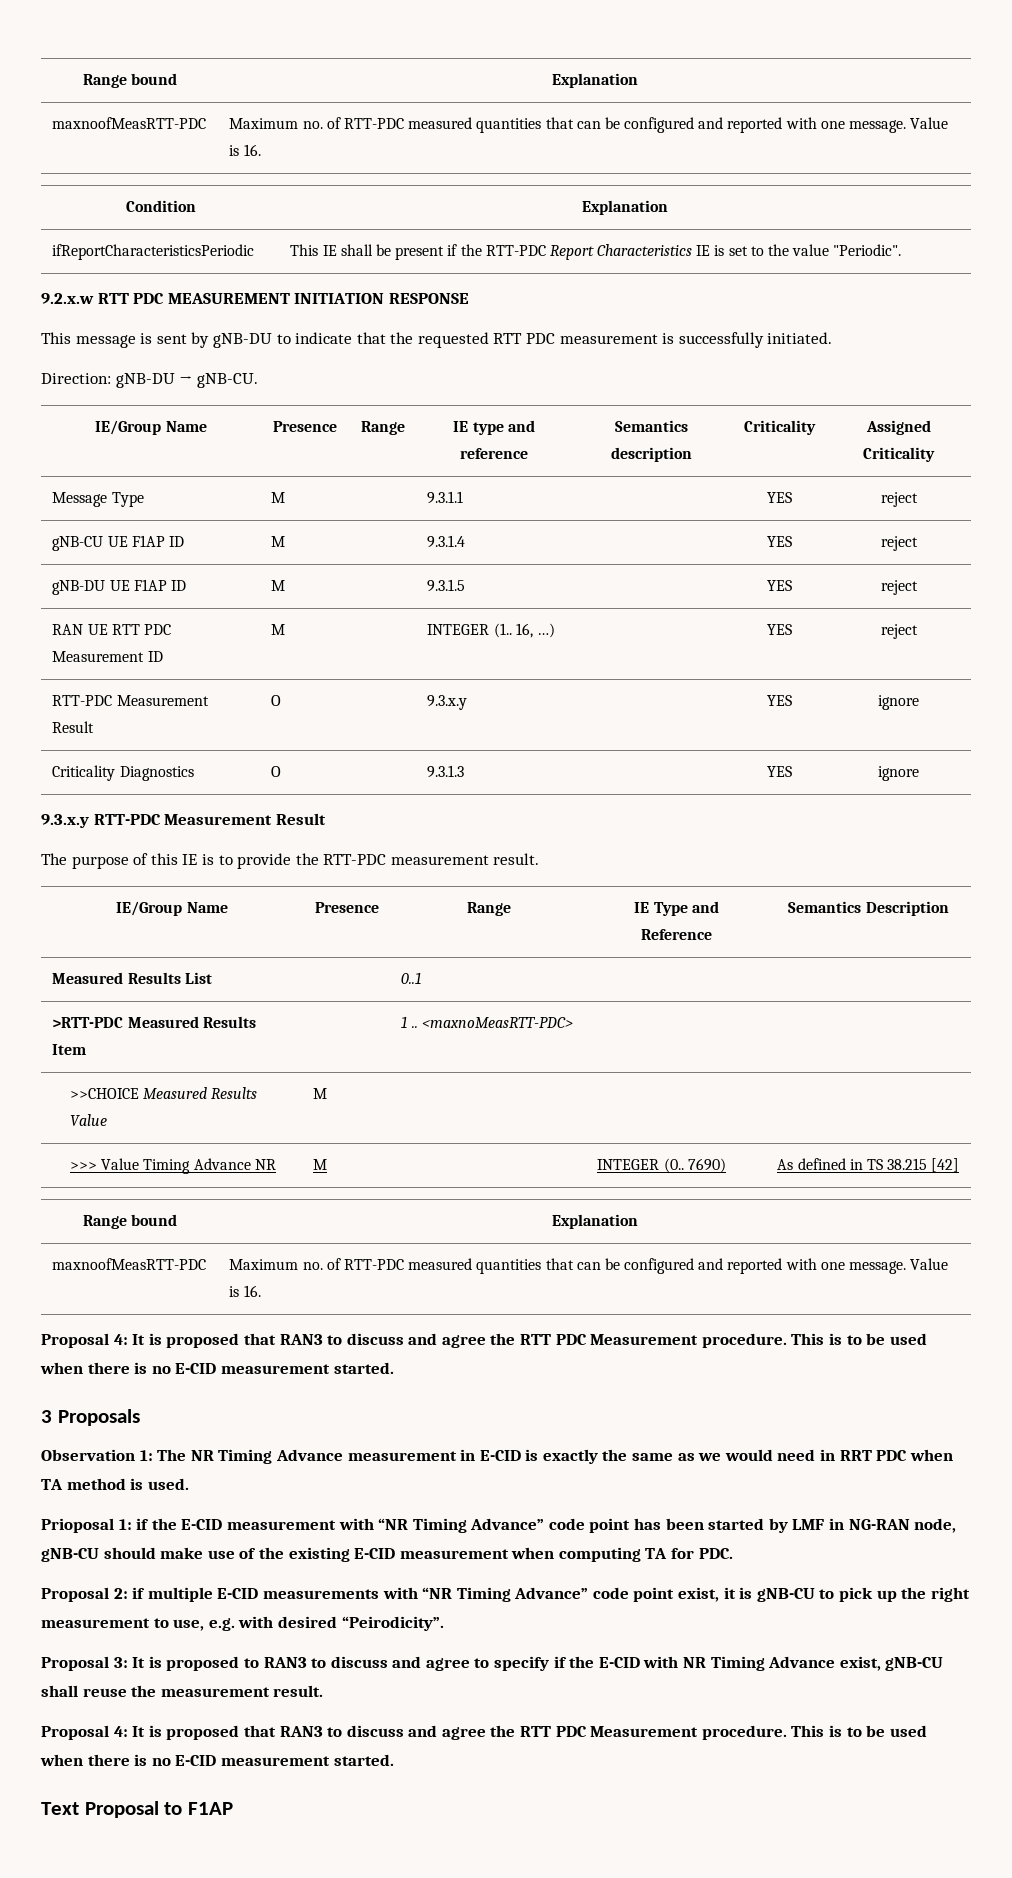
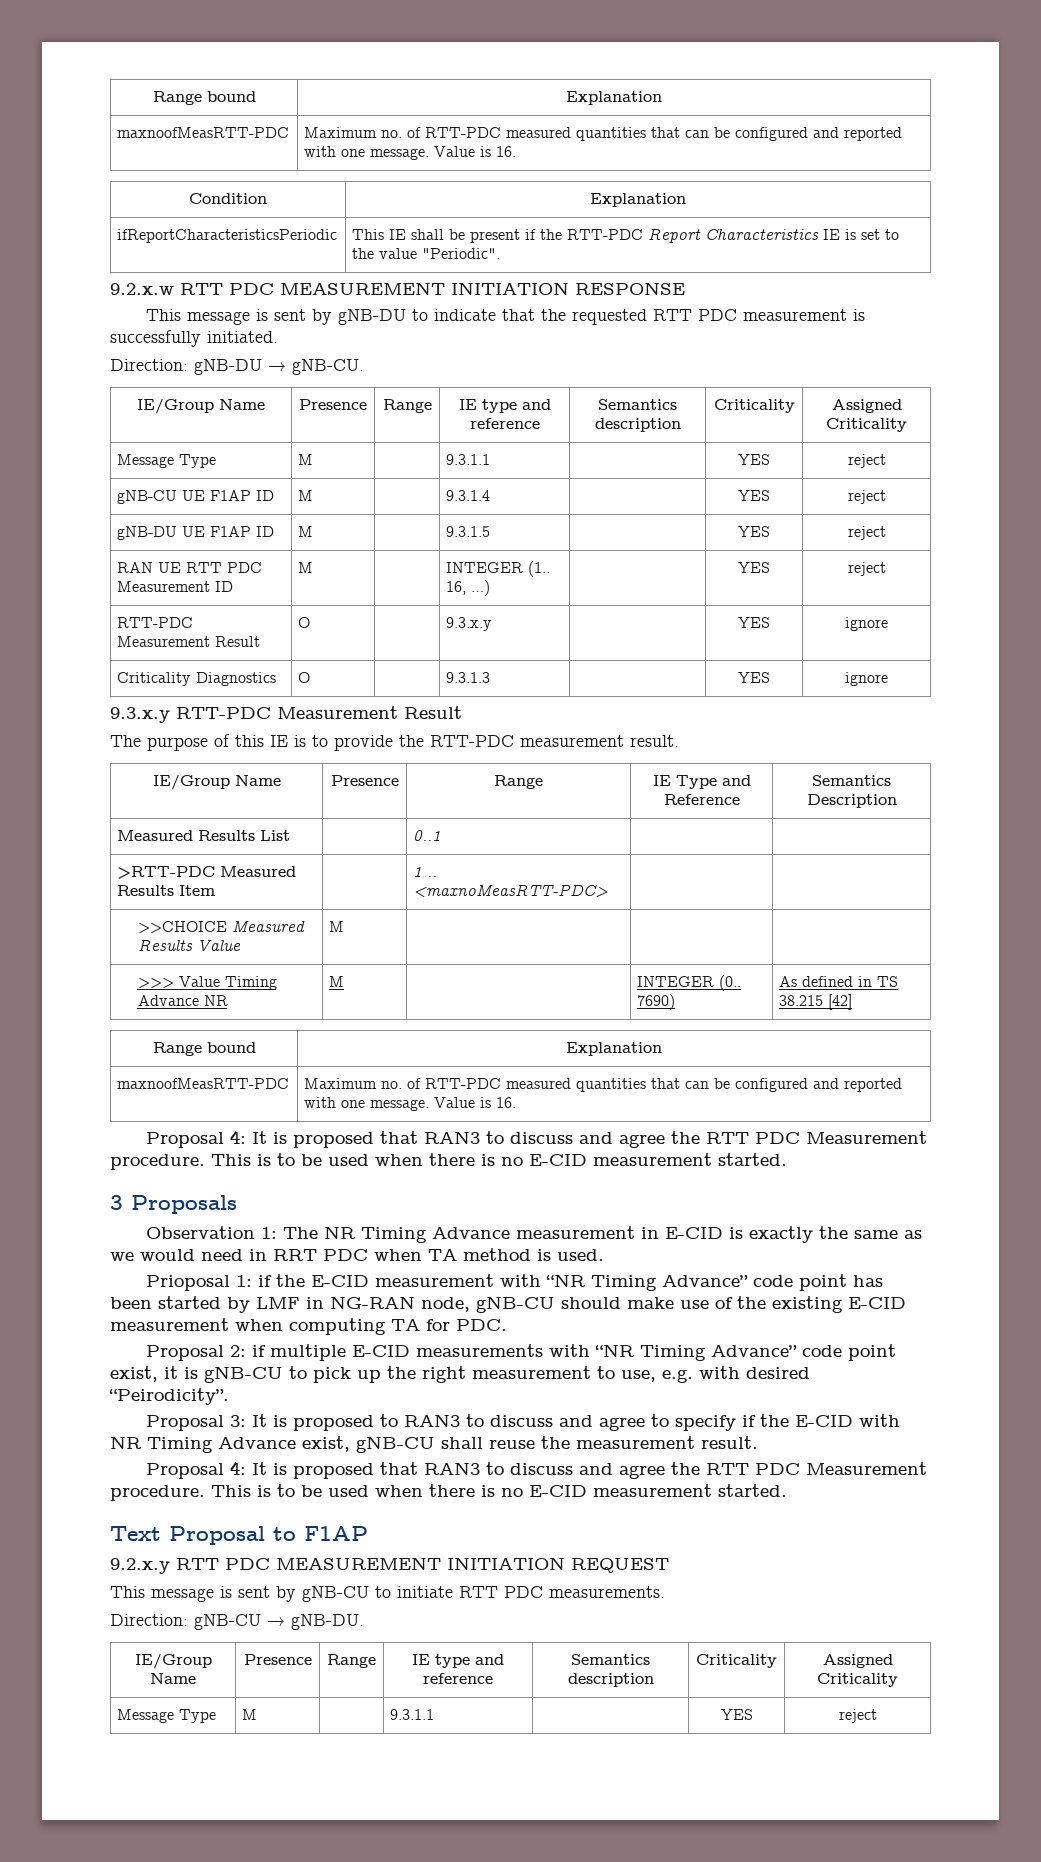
+ 9.2.x.y RTT PDC MEASUREMENT INITIATION REQUEST
+ This message is sent by gNB-CU to initiate RTT PDC measurements.
+ Direction: gNB-CU → gNB-DU.
+ IE/Group Name | Presence | Range | IE type and reference | Semantics description | Criticality | Assigned Criticality
+ Message Type | M | | 9.3.1.1 | | YES | reject

